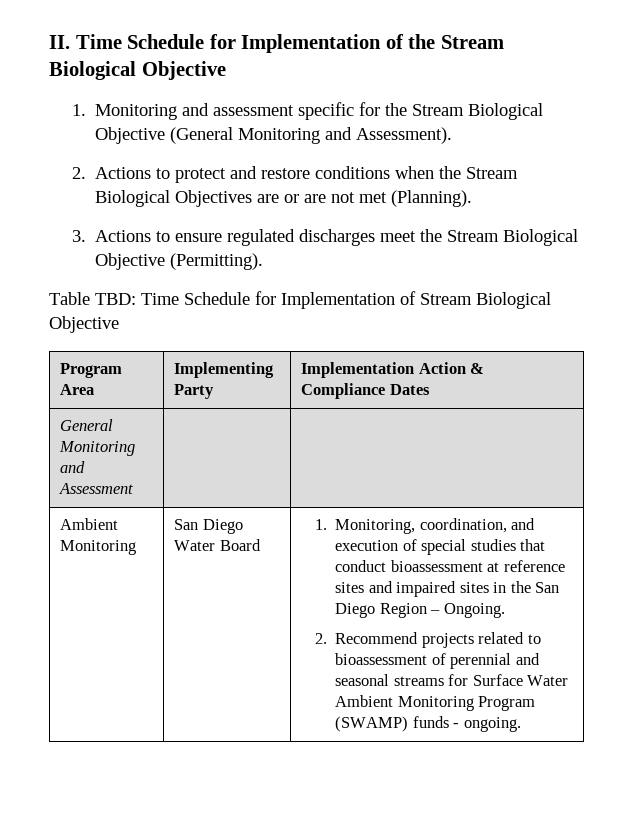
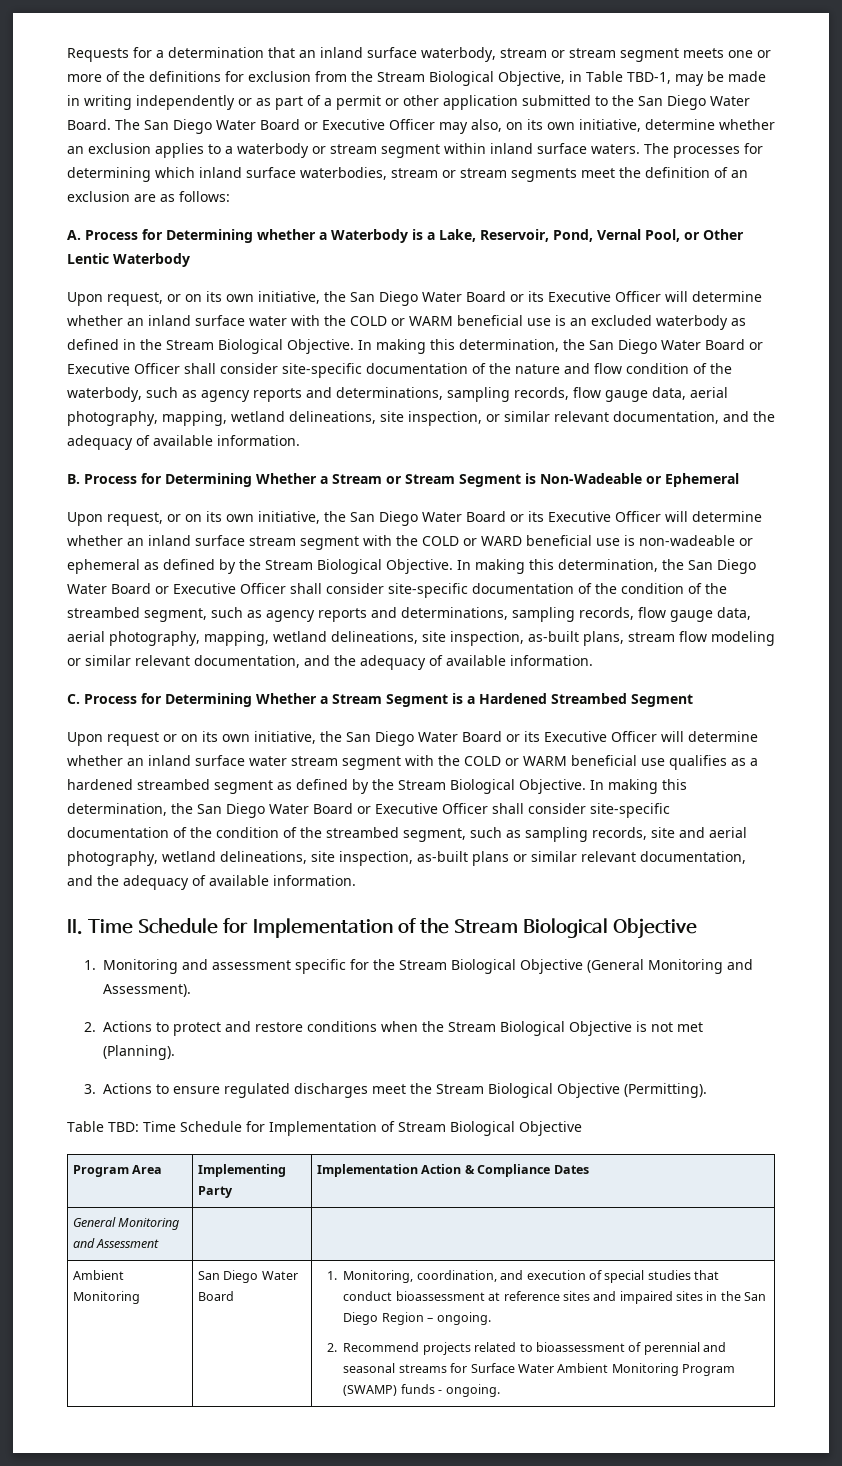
+ Requests for a determination that an inland surface waterbody, stream or stream segment meets one or more of the definitions for exclusion from the Stream Biological Objective, in Table TBD-1, may be made in writing independently or as part of a permit or other application submitted to the San Diego Water Board. The San Diego Water Board or Executive Officer may also, on its own initiative, determine whether an exclusion applies to a waterbody or stream segment within inland surface waters. The processes for determining which inland surface waterbodies, stream or stream segments meet the definition of an exclusion are as follows:
+ A. Process for Determining whether a Waterbody is a Lake, Reservoir, Pond, Vernal Pool, or Other Lentic Waterbody
+ Upon request, or on its own initiative, the San Diego Water Board or its Executive Officer will determine whether an inland surface water with the COLD or WARM beneficial use is an excluded waterbody as defined in the Stream Biological Objective. In making this determination, the San Diego Water Board or Executive Officer shall consider site-specific documentation of the nature and flow condition of the waterbody, such as agency reports and determinations, sampling records, flow gauge data, aerial photography, mapping, wetland delineations, site inspection, or similar relevant documentation, and the adequacy of available information.
+ B. Process for Determining Whether a Stream or Stream Segment is Non-Wadeable or Ephemeral
+ Upon request, or on its own initiative, the San Diego Water Board or its Executive Officer will determine whether an inland surface stream segment with the COLD or WARD beneficial use is non-wadeable or ephemeral as defined by the Stream Biological Objective. In making this determination, the San Diego Water Board or Executive Officer shall consider site-specific documentation of the condition of the streambed segment, such as agency reports and determinations, sampling records, flow gauge data, aerial photography, mapping, wetland delineations, site inspection, as-built plans, stream flow modeling or similar relevant documentation, and the adequacy of available information.
+ C. Process for Determining Whether a Stream Segment is a Hardened Streambed Segment
+ Upon request or on its own initiative, the San Diego Water Board or its Executive Officer will determine whether an inland surface water stream segment with the COLD or WARM beneficial use qualifies as a hardened streambed segment as defined by the Stream Biological Objective. In making this determination, the San Diego Water Board or Executive Officer shall consider site-specific documentation of the condition of the streambed segment, such as sampling records, site and aerial photography, wetland delineations, site inspection, as-built plans or similar relevant documentation, and the adequacy of available information.
- 2. Actions to protect and restore conditions when the Stream Biological Objectives are or are not met (Planning).
+ 2. Actions to protect and restore conditions when the Stream Biological Objective is not met (Planning).
- 1. Monitoring, coordination, and execution of special studies that conduct bioassessment at reference sites and impaired sites in the San Diego Region – Ongoing.
+ 1. Monitoring, coordination, and execution of special studies that conduct bioassessment at reference sites and impaired sites in the San Diego Region – ongoing.

